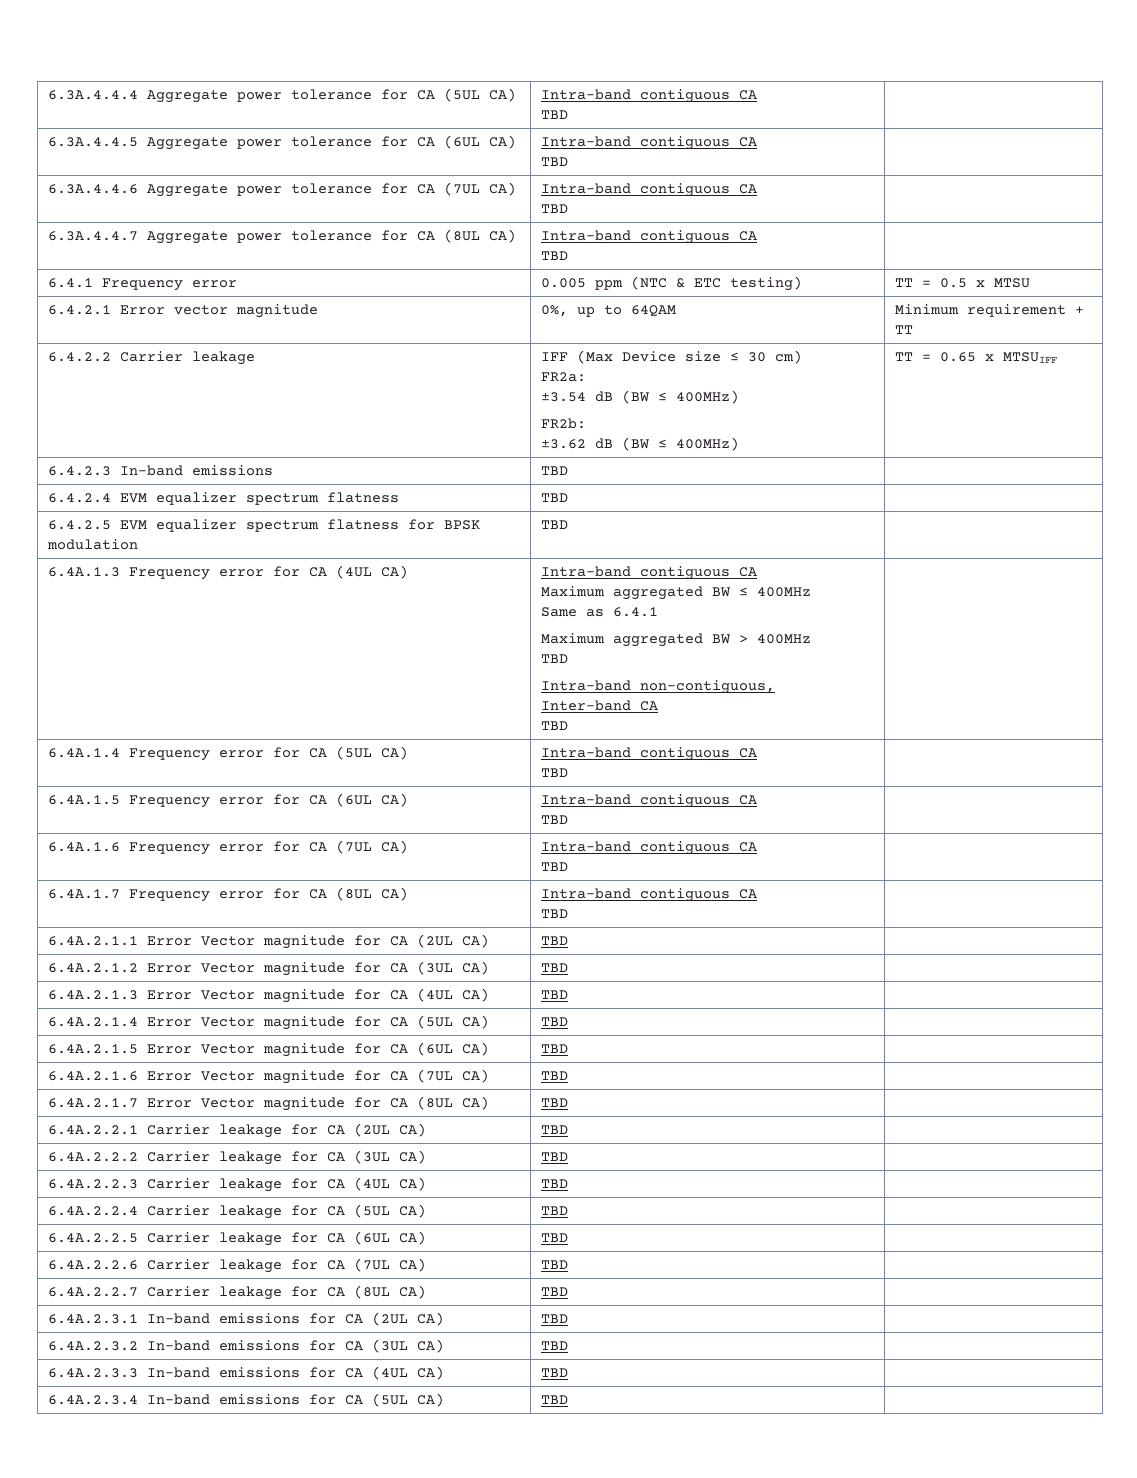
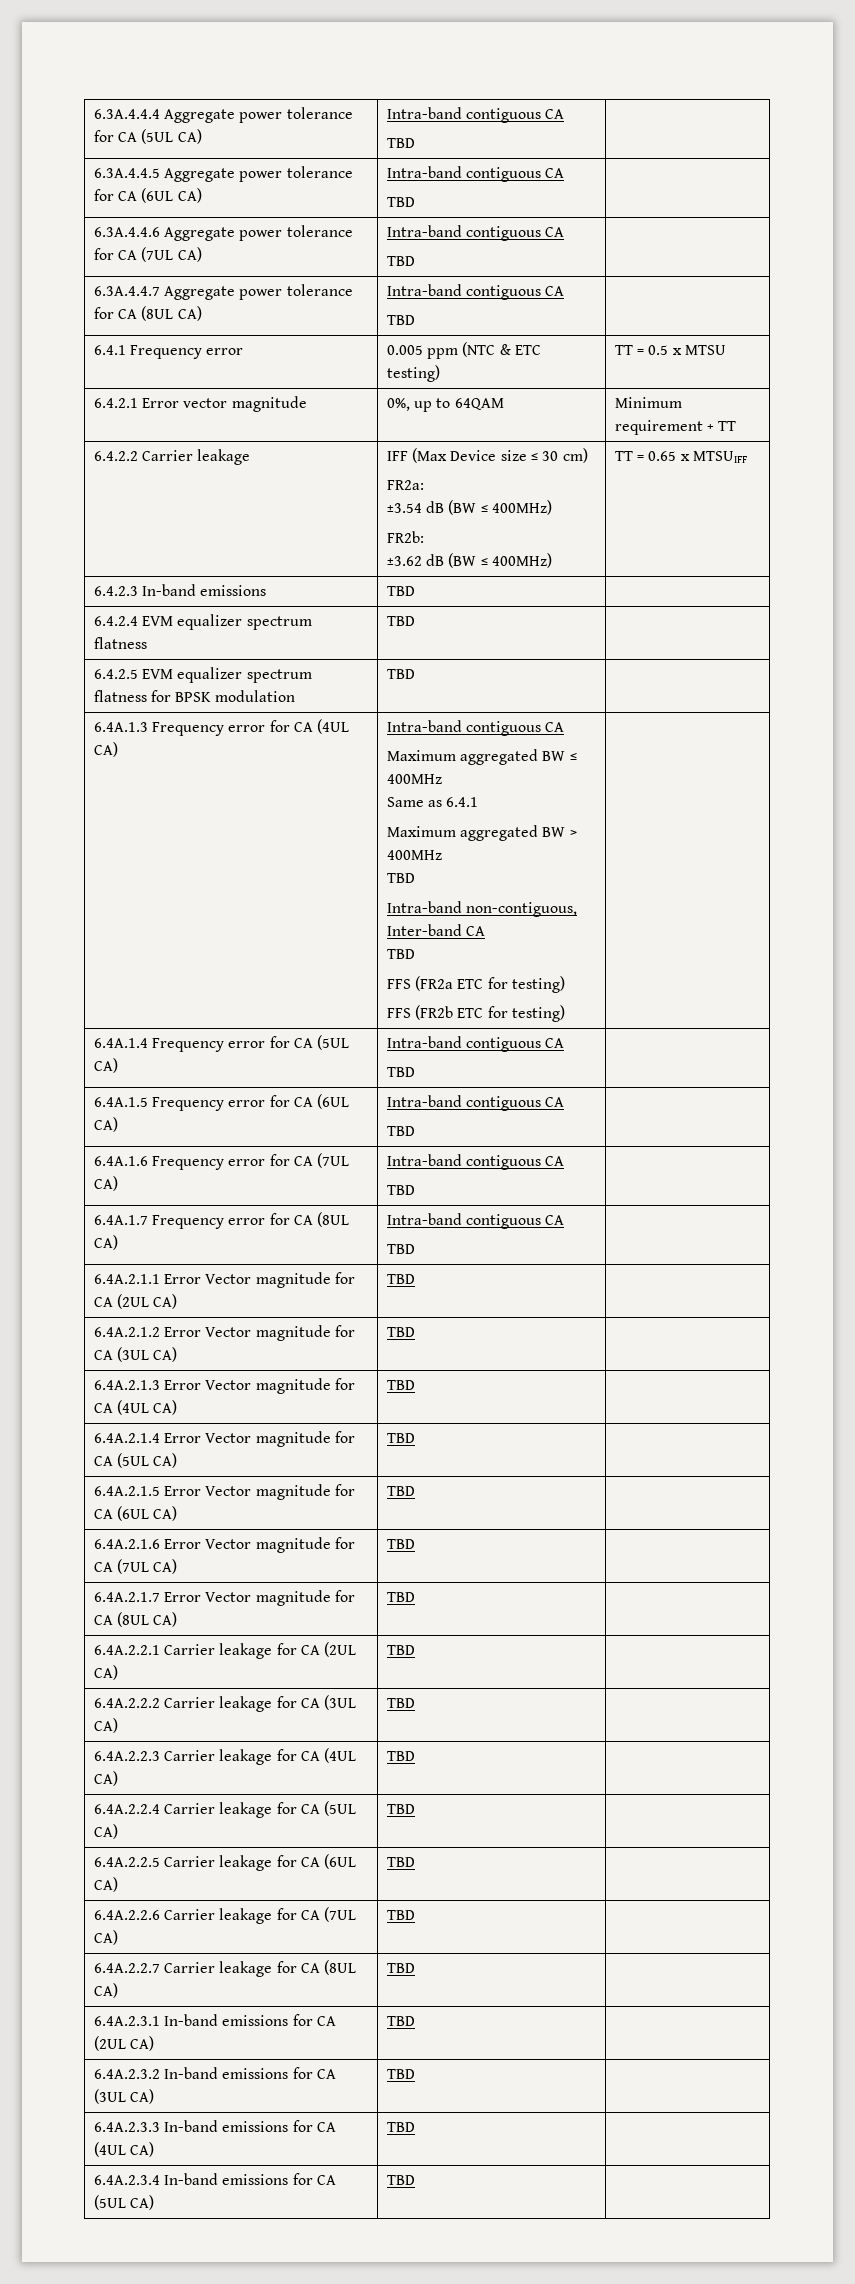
  6.4A.1.3 Frequency error for CA (4UL CA) | Intra-band contiguous CA
  Maximum aggregated BW ≤ 400MHz
  Same as 6.4.1
  Maximum aggregated BW > 400MHz
  TBD
  Intra-band non-contiguous, Inter-band CA
- TBD |
+ TBD
+ FFS (FR2a ETC for testing)
+ FFS (FR2b ETC for testing) |

